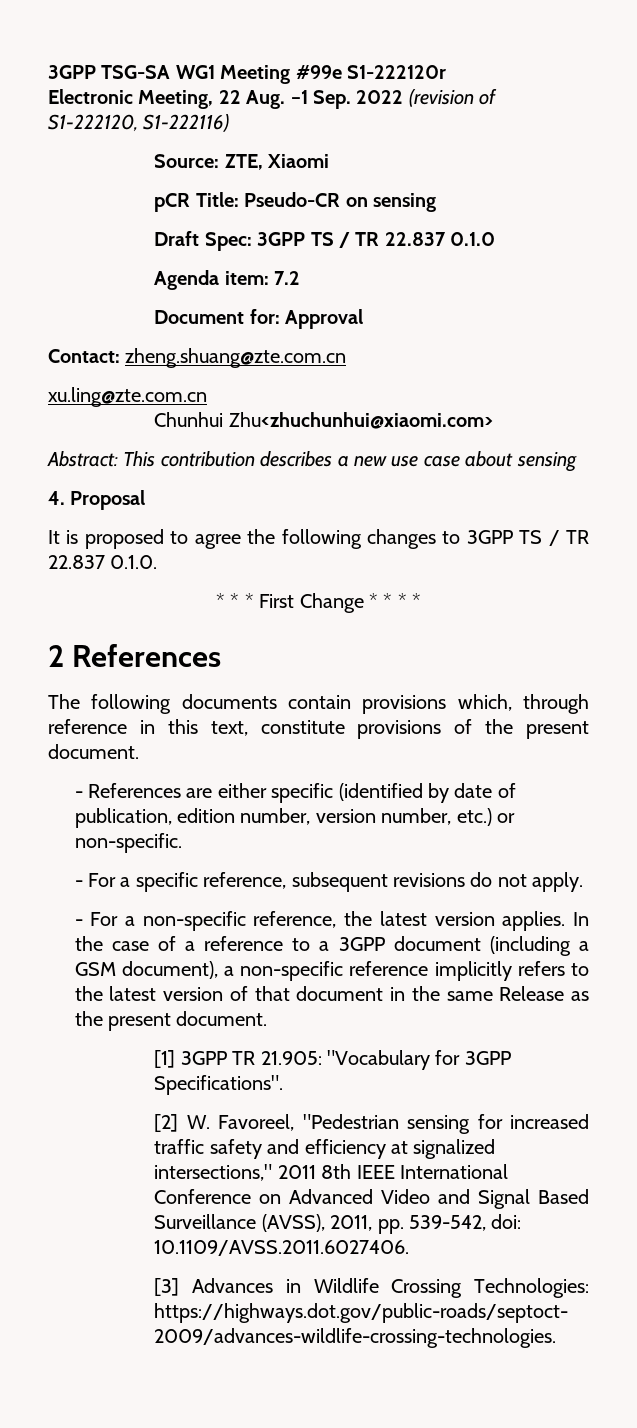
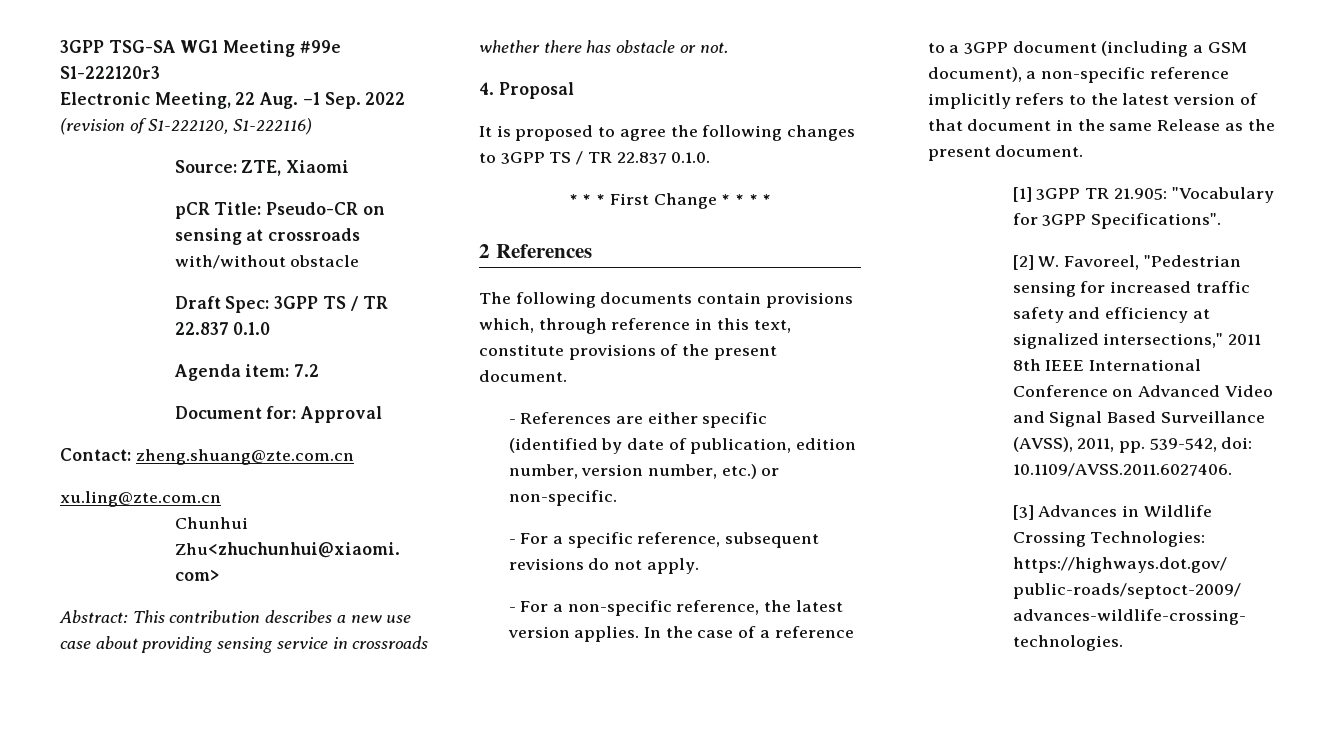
- 3GPP TSG-SA WG1 Meeting #99e S1-222120r
+ 3GPP TSG-SA WG1 Meeting #99e S1-222120r3
- pCR Title: Pseudo-CR on sensing
+ pCR Title: Pseudo-CR on sensing at crossroads with/without obstacle
- Abstract: This contribution describes a new use case about sensing
+ Abstract: This contribution describes a new use case about providing sensing service in crossroads whether there has obstacle or not.

